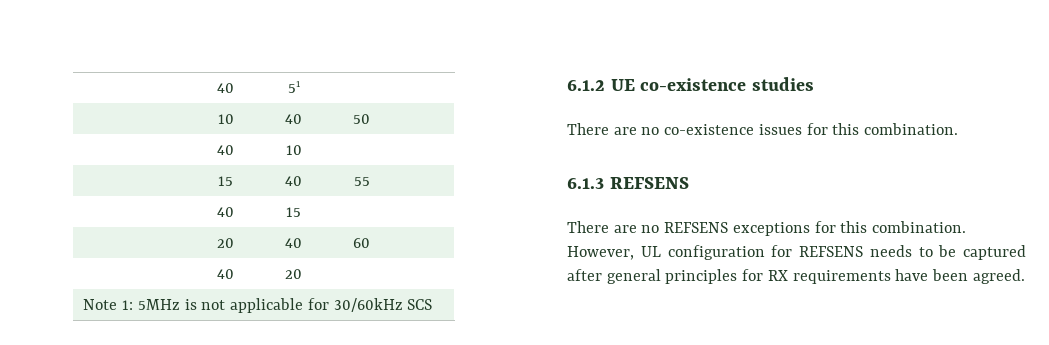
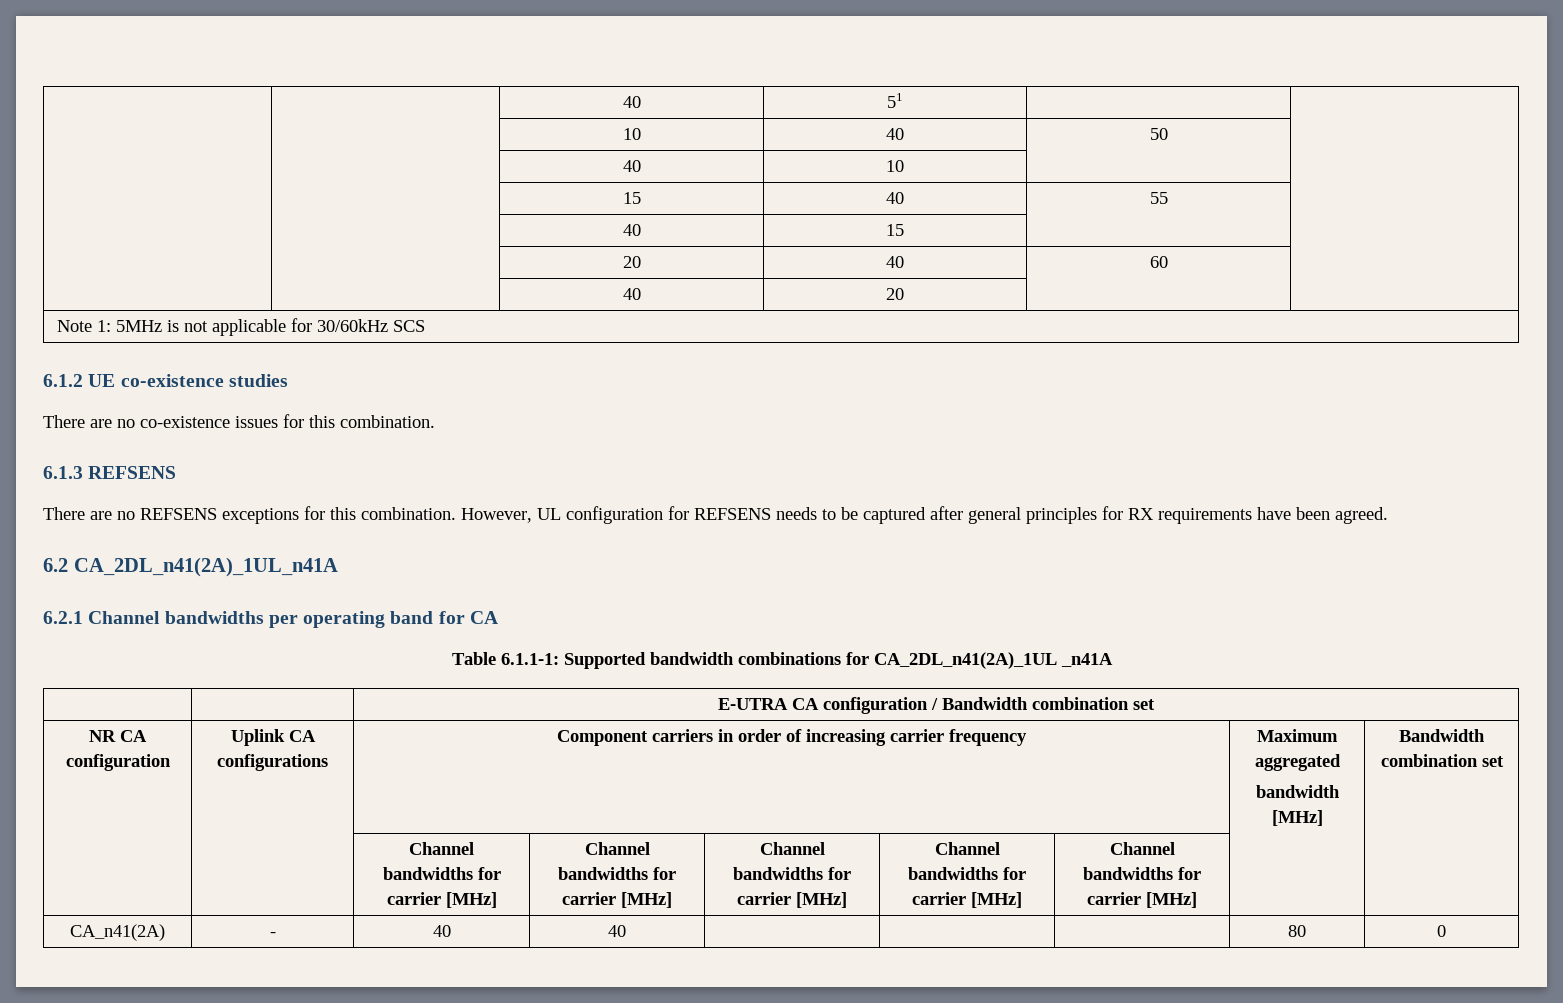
+ 6.2 CA_2DL_n41(2A)_1UL_n41A
+ 6.2.1 Channel bandwidths per operating band for CA
+ Table 6.1.1-1: Supported bandwidth combinations for CA_2DL_n41(2A)_1UL _n41A
+ | | E-UTRA CA configuration / Bandwidth combination set
+ NR CA configuration | Uplink CA configurations | Component carriers in order of increasing carrier frequency | Maximum aggregated
+ bandwidth [MHz] | Bandwidth combination set
+ | | Channel bandwidths for carrier [MHz] | Channel bandwidths for carrier [MHz] | Channel bandwidths for carrier [MHz] | Channel bandwidths for carrier [MHz] | Channel bandwidths for carrier [MHz] | |
+ CA_n41(2A) | - | 40 | 40 | | | | 80 | 0

